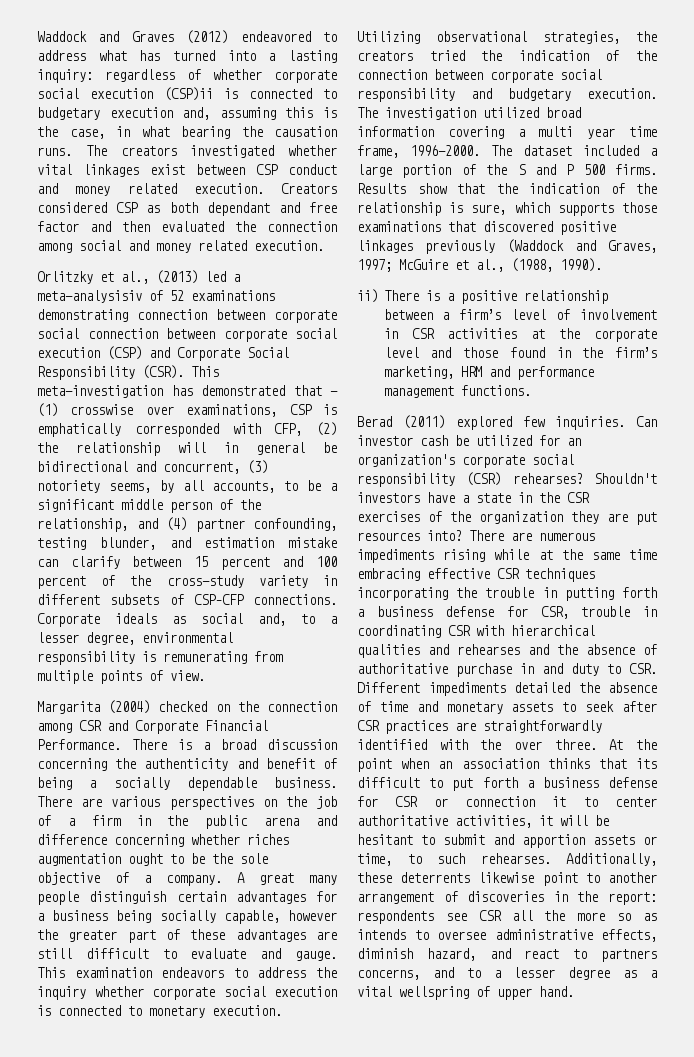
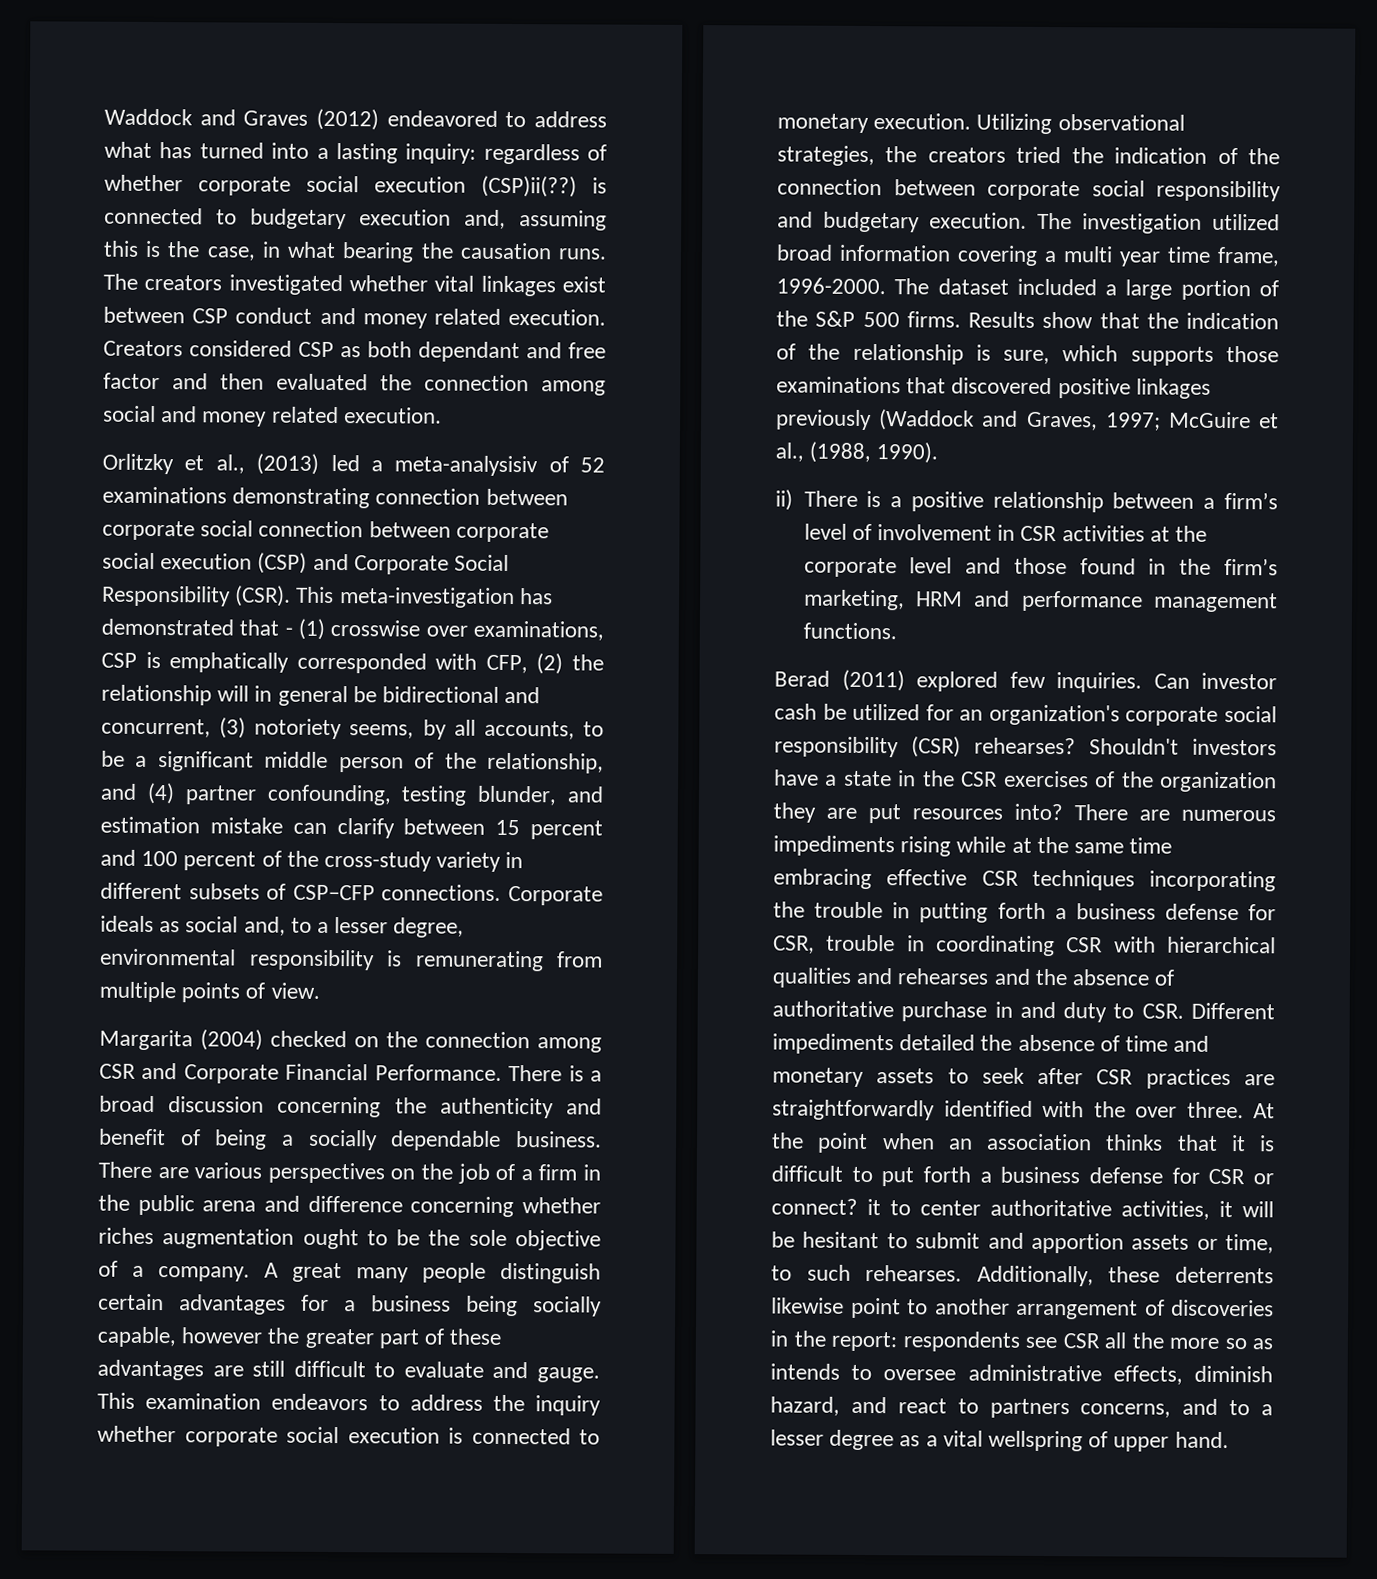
- Waddock and Graves (2012) endeavored to address what has turned into a lasting inquiry: regardless of whether corporate social execution (CSP)ii is connected to budgetary execution and, assuming this is the case, in what bearing the causation runs.
+ Waddock and Graves (2012) endeavored to address what has turned into a lasting inquiry: regardless of whether corporate social execution (CSP)ii(??) is connected to budgetary execution and, assuming this is the case, in what bearing the causation runs.
- The dataset included a large portion of the S and P 500 firms.
+ The dataset included a large portion of the S&P 500 firms.
- At the point when an association thinks that its difficult to put forth a business defense for CSR or connection it to center authoritative activities, it will be hesitant to submit and apportion assets or time, to such rehearses.
+ At the point when an association thinks that it is difficult to put forth a business defense for CSR or connect? it to center authoritative activities, it will be hesitant to submit and apportion assets or time, to such rehearses.

